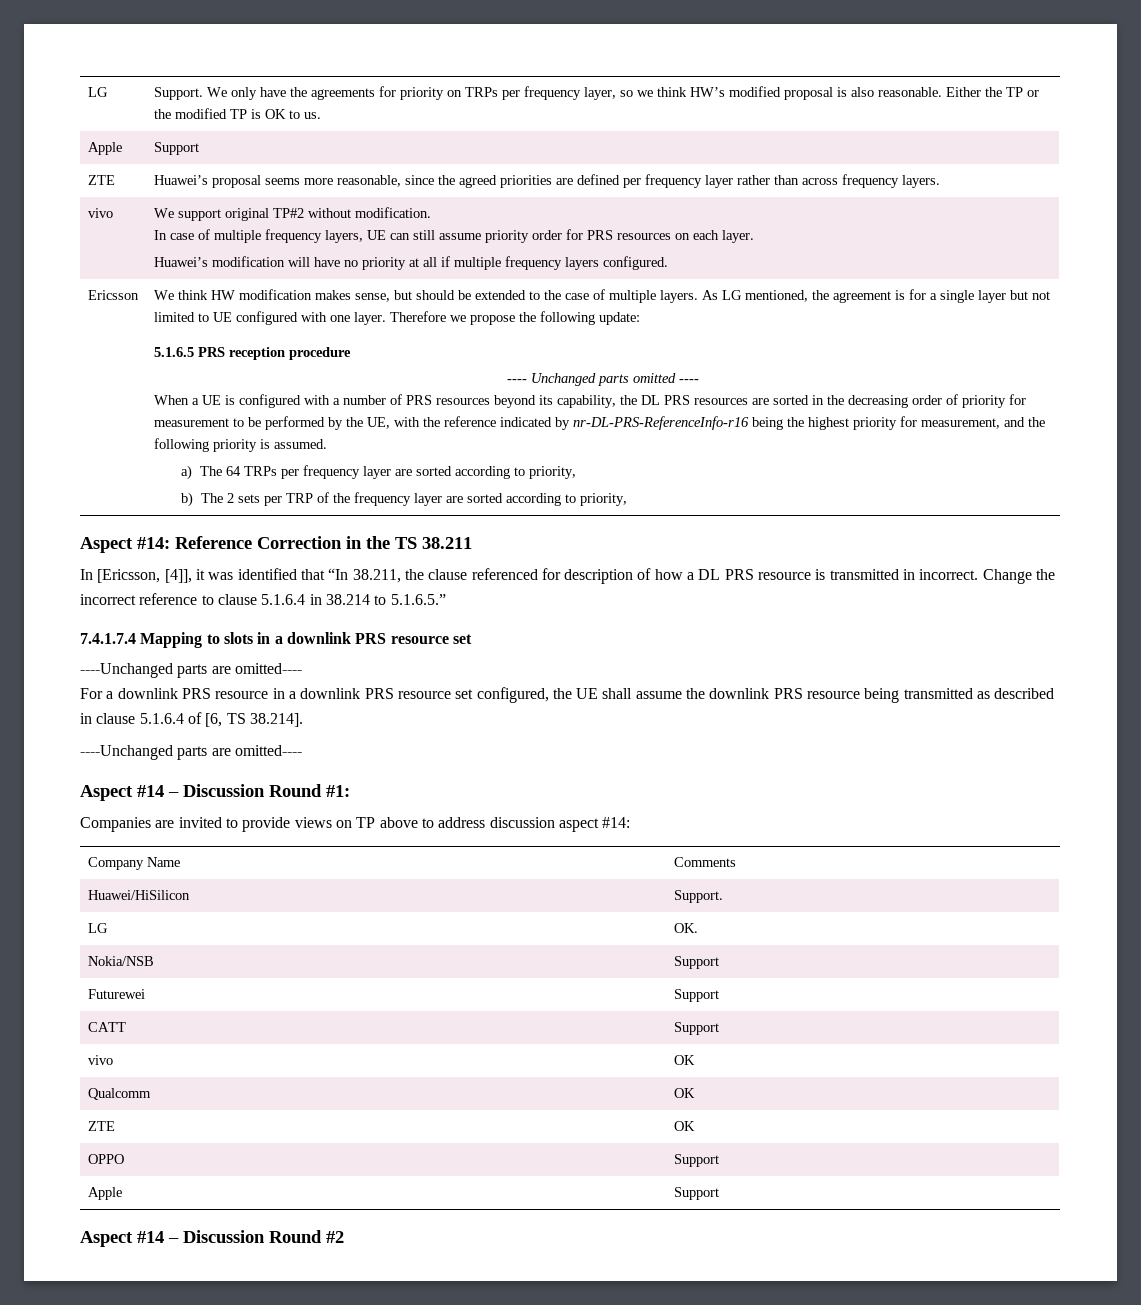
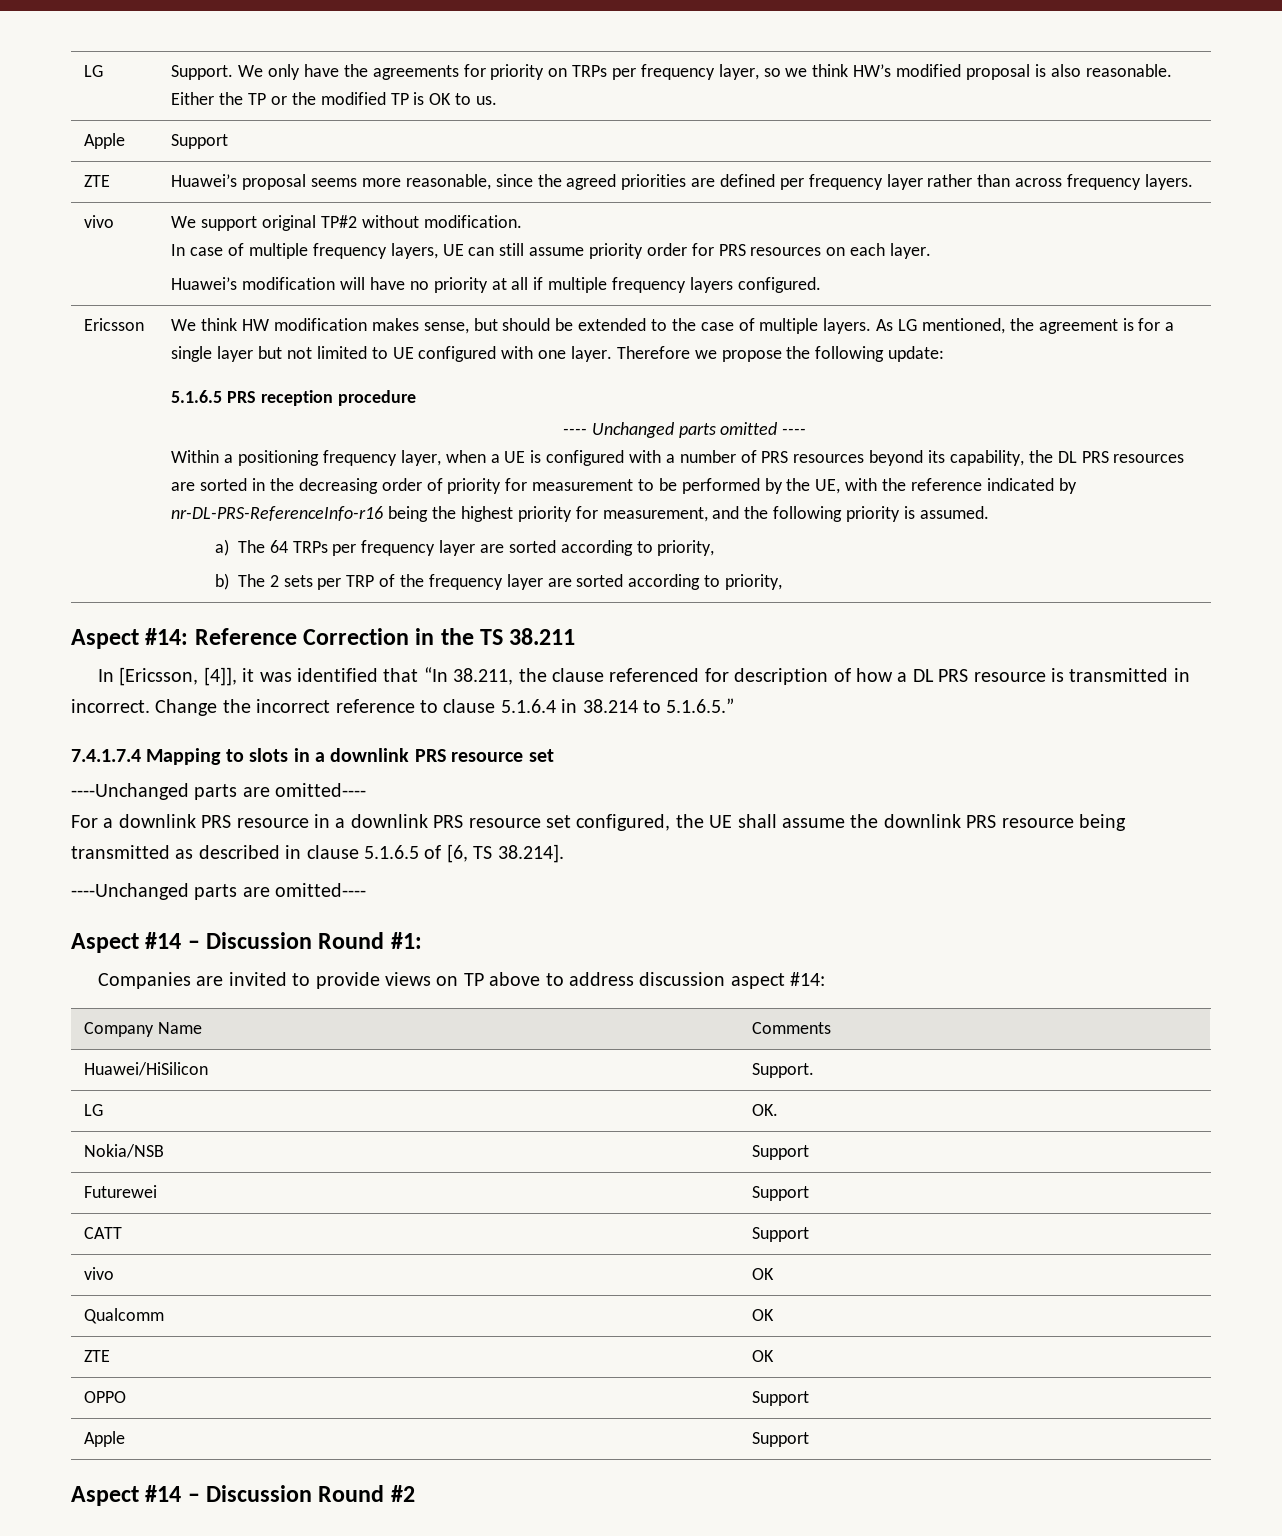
- When a UE is configured with a number of PRS resources beyond its capability, the DL PRS resources are sorted in the decreasing order of priority for measurement to be performed by the UE, with the reference indicated by nr-DL-PRS-ReferenceInfo-r16 being the highest priority for measurement, and the following priority is assumed.
+ Within a positioning frequency layer, when a UE is configured with a number of PRS resources beyond its capability, the DL PRS resources are sorted in the decreasing order of priority for measurement to be performed by the UE, with the reference indicated by nr-DL-PRS-ReferenceInfo-r16 being the highest priority for measurement, and the following priority is assumed.
- For a downlink PRS resource in a downlink PRS resource set configured, the UE shall assume the downlink PRS resource being transmitted as described in clause 5.1.6.4 of [6, TS 38.214].
+ For a downlink PRS resource in a downlink PRS resource set configured, the UE shall assume the downlink PRS resource being transmitted as described in clause 5.1.6.5 of [6, TS 38.214].

